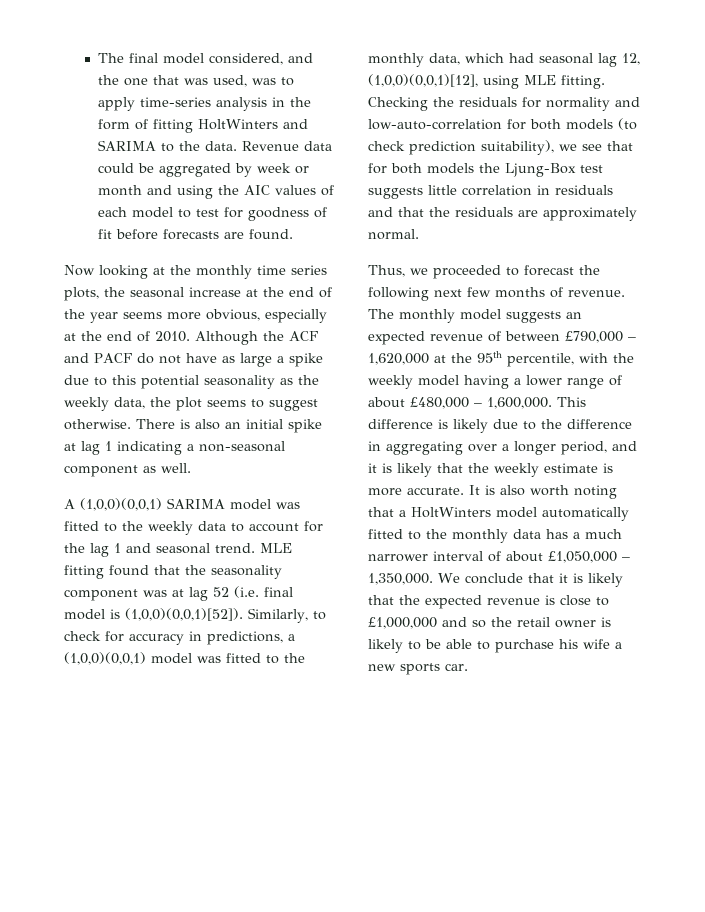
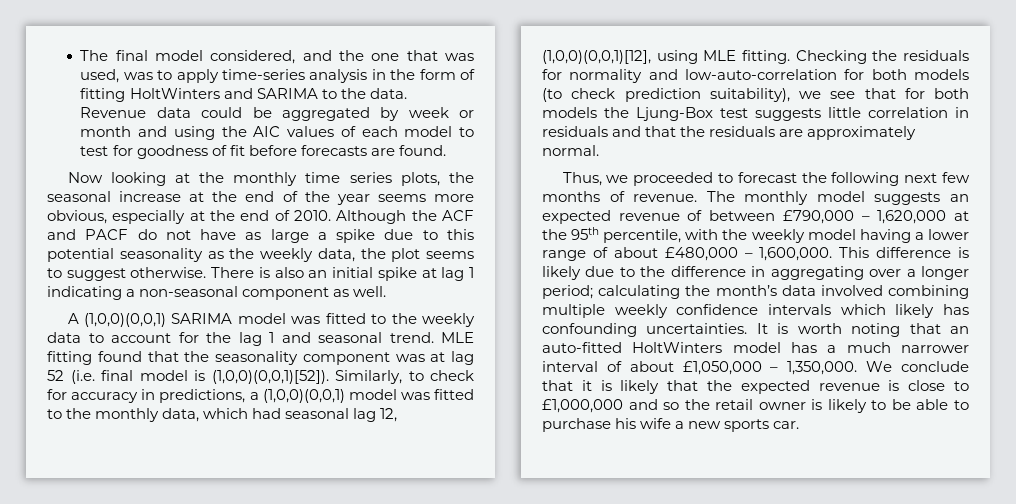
- This difference is likely due to the difference in aggregating over a longer period, and it is likely that the weekly estimate is more accurate.
+ This difference is likely due to the difference in aggregating over a longer period; calculating the month’s data involved combining multiple weekly confidence intervals which likely has confounding uncertainties.
- It is also worth noting that a HoltWinters model automatically fitted to the monthly data has a much narrower interval of about £1,050,000 – 1,350,000.
+ It is worth noting that an auto-fitted HoltWinters model has a much narrower interval of about £1,050,000 – 1,350,000.

